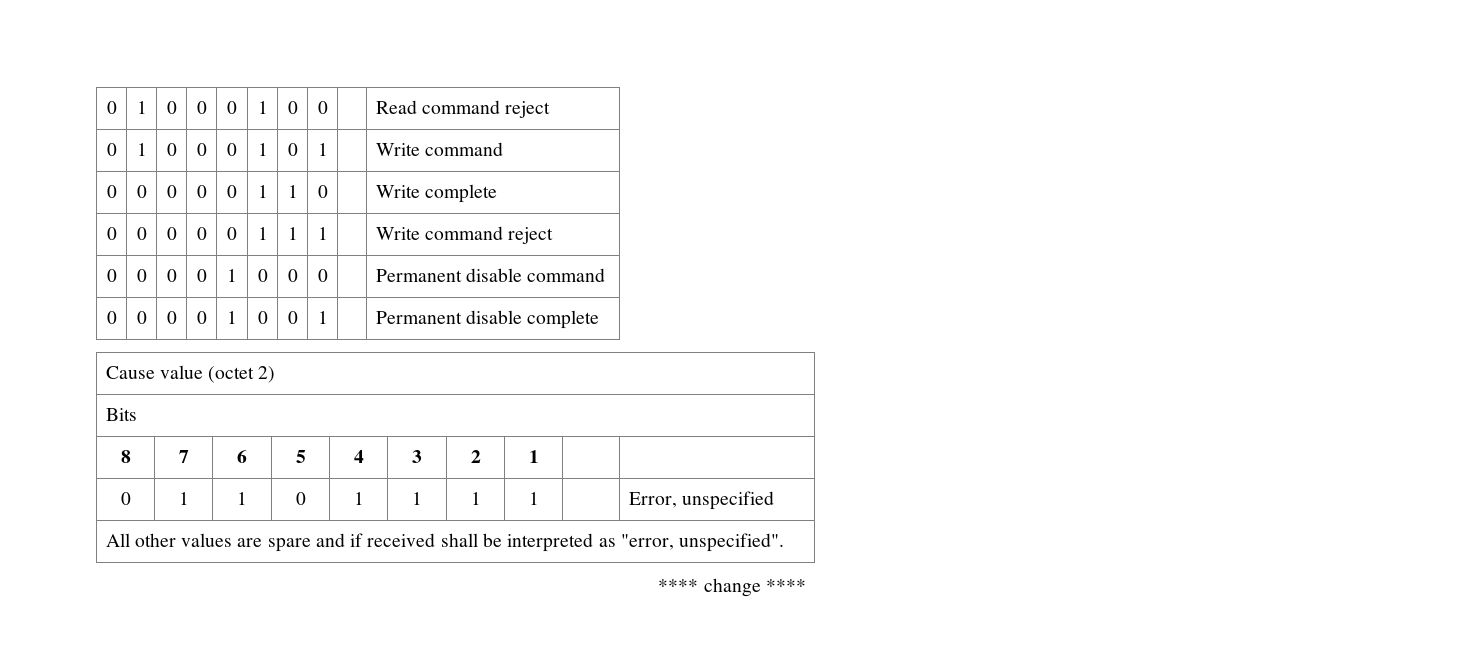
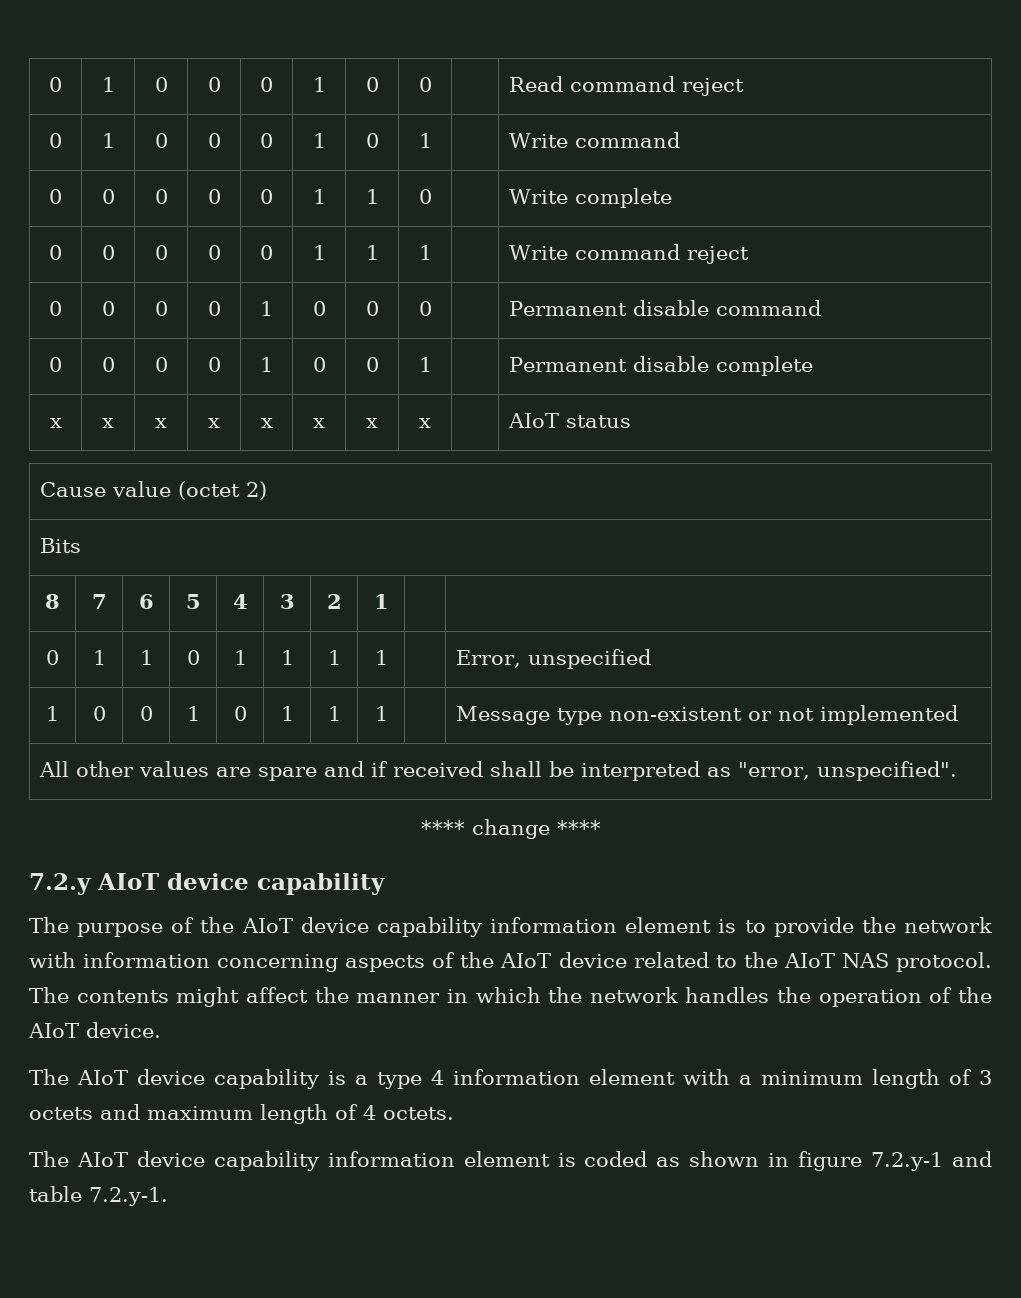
+ x | x | x | x | x | x | x | x | | AIoT status
+ 1 | 0 | 0 | 1 | 0 | 1 | 1 | 1 | | Message type non-existent or not implemented
+ 7.2.y AIoT device capability
+ The purpose of the AIoT device capability information element is to provide the network with information concerning aspects of the AIoT device related to the AIoT NAS protocol. The contents might affect the manner in which the network handles the operation of the AIoT device.
+ The AIoT device capability is a type 4 information element with a minimum length of 3 octets and maximum length of 4 octets.
+ The AIoT device capability information element is coded as shown in figure 7.2.y-1 and table 7.2.y-1.

